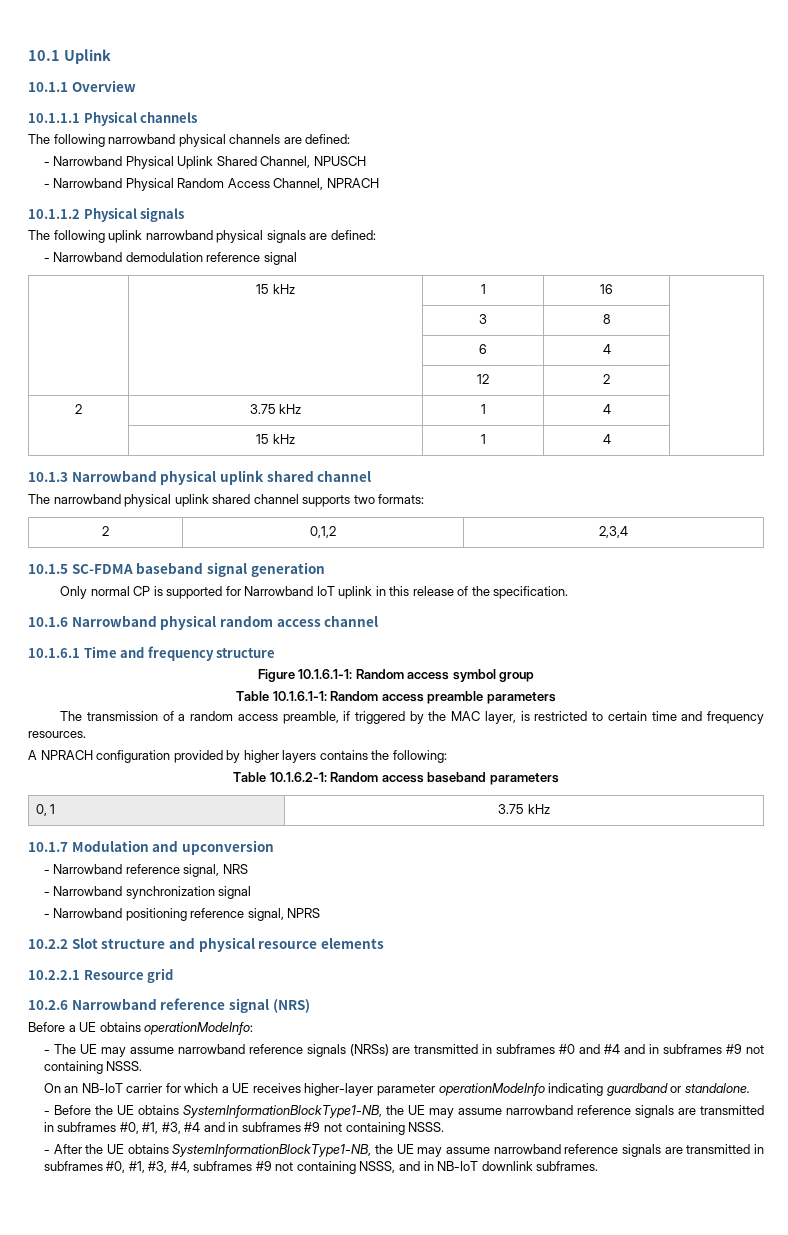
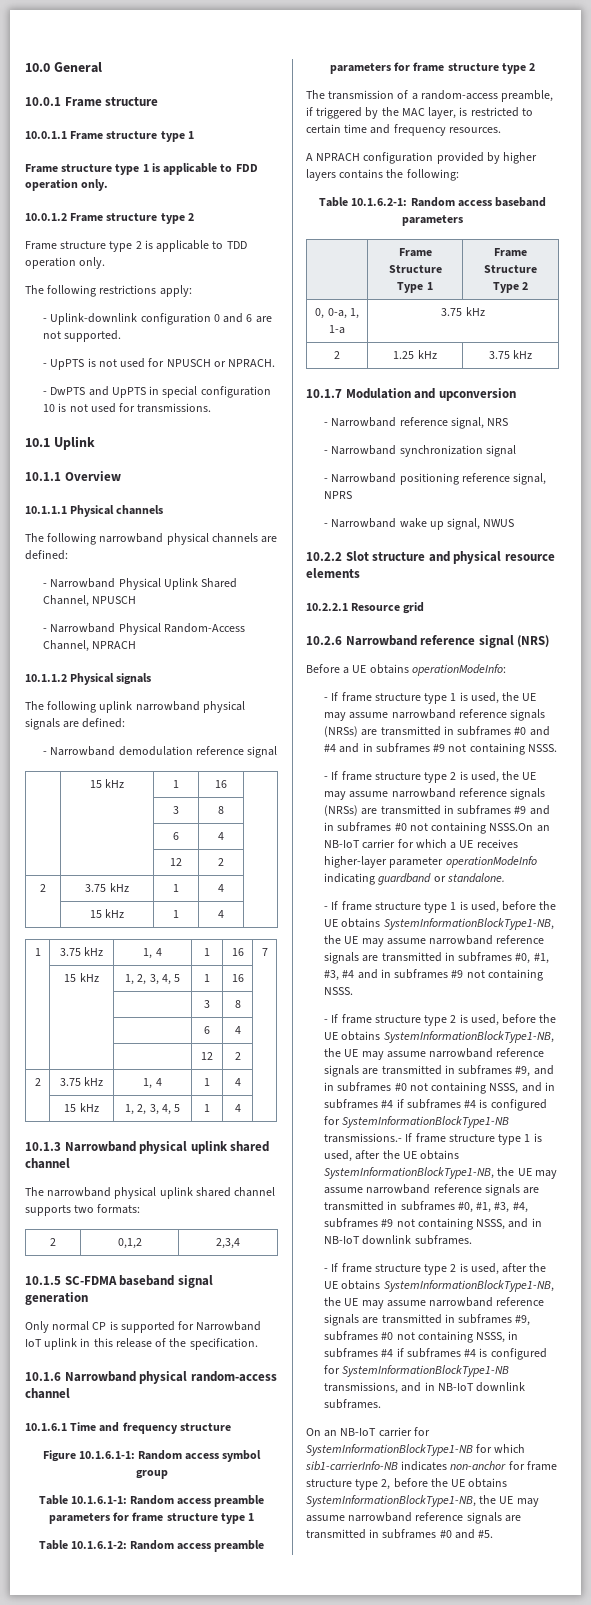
+ 10.0 General
+ 10.0.1 Frame structure
+ 10.0.1.1 Frame structure type 1
+ Frame structure type 1 is applicable to FDD operation only.
+ 10.0.1.2 Frame structure type 2
+ Frame structure type 2 is applicable to TDD operation only.
+ The following restrictions apply:
+ - Uplink-downlink configuration 0 and 6 are not supported.
+ - UpPTS is not used for NPUSCH or NPRACH.
+ - DwPTS and UpPTS in special configuration 10 is not used for transmissions.
- - Narrowband Physical Random Access Channel, NPRACH
+ - Narrowband Physical Random-Access Channel, NPRACH
+ 1 | 3.75 kHz | 1, 4 | 1 | 16 | 7
+ | 15 kHz | 1, 2, 3, 4, 5 | 1 | 16 |
+ | | | 3 | 8 |
+ | | | 6 | 4 |
+ | | | 12 | 2 |
+ 2 | 3.75 kHz | 1, 4 | 1 | 4 |
+ | 15 kHz | 1, 2, 3, 4, 5 | 1 | 4 |
- 10.1.6 Narrowband physical random access channel
+ 10.1.6 Narrowband physical random-access channel
- Table 10.1.6.1-1: Random access preamble parameters
+ Table 10.1.6.1-1: Random access preamble parameters for frame structure type 1
+ Table 10.1.6.1-2: Random access preamble parameters for frame structure type 2
- The transmission of a random access preamble, if triggered by the MAC layer, is restricted to certain time and frequency resources.
+ The transmission of a random-access preamble, if triggered by the MAC layer, is restricted to certain time and frequency resources.
- 0, 1 | 3.75 kHz
+ | Frame Structure Type 1 | Frame Structure Type 2
+ 0, 0-a, 1, 1-a | 3.75 kHz
+ 2 | 1.25 kHz | 3.75 kHz
+ - Narrowband wake up signal, NWUS
- - The UE may assume narrowband reference signals (NRSs) are transmitted in subframes #0 and #4 and in subframes #9 not containing NSSS.
+ - If frame structure type 1 is used, the UE may assume narrowband reference signals (NRSs) are transmitted in subframes #0 and #4 and in subframes #9 not containing NSSS.
- On an NB-IoT carrier for which a UE receives higher-layer parameter operationModeInfo indicating guardband or standalone.
+ - If frame structure type 2 is used, the UE may assume narrowband reference signals (NRSs) are transmitted in subframes #9 and in subframes #0 not containing NSSS.On an NB-IoT carrier for which a UE receives higher-layer parameter operationModeInfo indicating guardband or standalone.
- - Before the UE obtains SystemInformationBlockType1-NB, the UE may assume narrowband reference signals are transmitted in subframes #0, #1, #3, #4 and in subframes #9 not containing NSSS.
+ - If frame structure type 1 is used, before the UE obtains SystemInformationBlockType1-NB, the UE may assume narrowband reference signals are transmitted in subframes #0, #1, #3, #4 and in subframes #9 not containing NSSS.
- - After the UE obtains SystemInformationBlockType1-NB, the UE may assume narrowband reference signals are transmitted in subframes #0, #1, #3, #4, subframes #9 not containing NSSS, and in NB-IoT downlink subframes.
+ - If frame structure type 2 is used, before the UE obtains SystemInformationBlockType1-NB, the UE may assume narrowband reference signals are transmitted in subframes #9, and in subframes #0 not containing NSSS, and in subframes #4 if subframes #4 is configured for SystemInformationBlockType1-NB transmissions.- If frame structure type 1 is used, after the UE obtains SystemInformationBlockType1-NB, the UE may assume narrowband reference signals are transmitted in subframes #0, #1, #3, #4, subframes #9 not containing NSSS, and in NB-IoT downlink subframes.
+ - If frame structure type 2 is used, after the UE obtains SystemInformationBlockType1-NB, the UE may assume narrowband reference signals are transmitted in subframes #9, subframes #0 not containing NSSS, in subframes #4 if subframes #4 is configured for SystemInformationBlockType1-NB transmissions, and in NB-IoT downlink subframes.
+ On an NB-IoT carrier for SystemInformationBlockType1-NB for which sib1-carrierInfo-NB indicates non-anchor for frame structure type 2, before the UE obtains SystemInformationBlockType1-NB, the UE may assume narrowband reference signals are transmitted in subframes #0 and #5.

